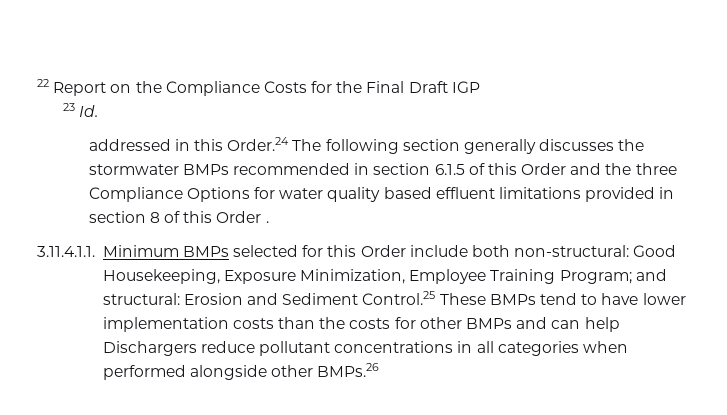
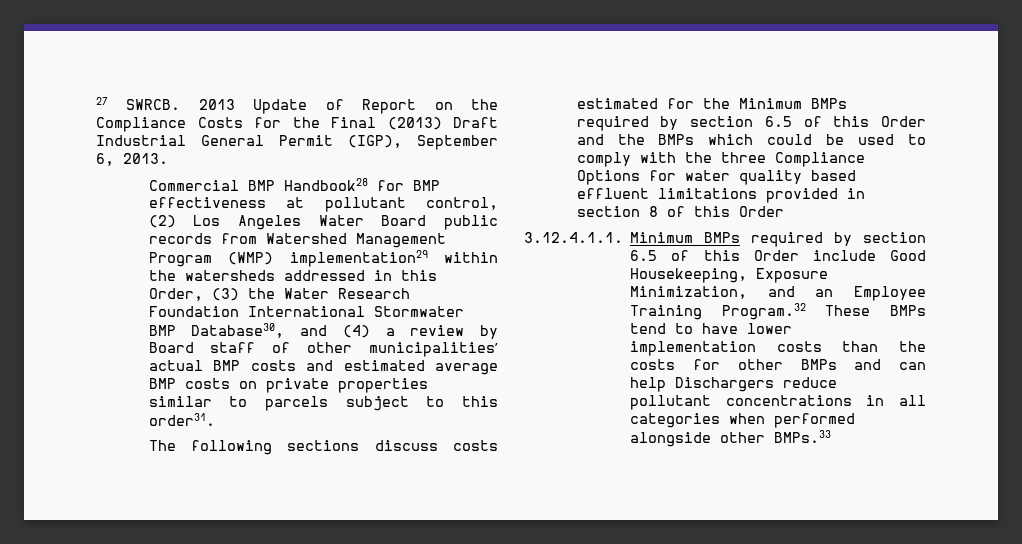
- 22 Report on the Compliance Costs for the Final Draft IGP
- 23 Id.
- addressed in this Order.24 The following section generally discusses the stormwater BMPs recommended in section 6.1.5 of this Order and the three Compliance Options for water quality based effluent limitations provided in section 8 of this Order .
- 3.11.4.1.1. Minimum BMPs selected for this Order include both non-structural: Good Housekeeping, Exposure Minimization, Employee Training Program; and structural: Erosion and Sediment Control.25 These BMPs tend to have lower implementation costs than the costs for other BMPs and can help Dischargers reduce pollutant concentrations in all categories when performed alongside other BMPs.26
+ 27 SWRCB. 2013 Update of Report on the Compliance Costs for the Final (2013) Draft Industrial General Permit (IGP), September 6, 2013.
+ Commercial BMP Handbook28 for BMP effectiveness at pollutant control, (2) Los Angeles Water Board public records from Watershed Management Program (WMP) implementation29 within the watersheds addressed in this Order, (3) the Water Research Foundation International Stormwater BMP Database30, and (4) a review by Board staff of other municipalities’ actual BMP costs and estimated average BMP costs on private properties similar to parcels subject to this order31.
+ The following sections discuss costs estimated for the Minimum BMPs required by section 6.5 of this Order and the BMPs which could be used to comply with the three Compliance Options for water quality based effluent limitations provided in section 8 of this Order
+ 3.12.4.1.1. Minimum BMPs required by section 6.5 of this Order include Good Housekeeping, Exposure Minimization, and an Employee Training Program.32 These BMPs tend to have lower implementation costs than the costs for other BMPs and can help Dischargers reduce pollutant concentrations in all categories when performed alongside other BMPs.33

